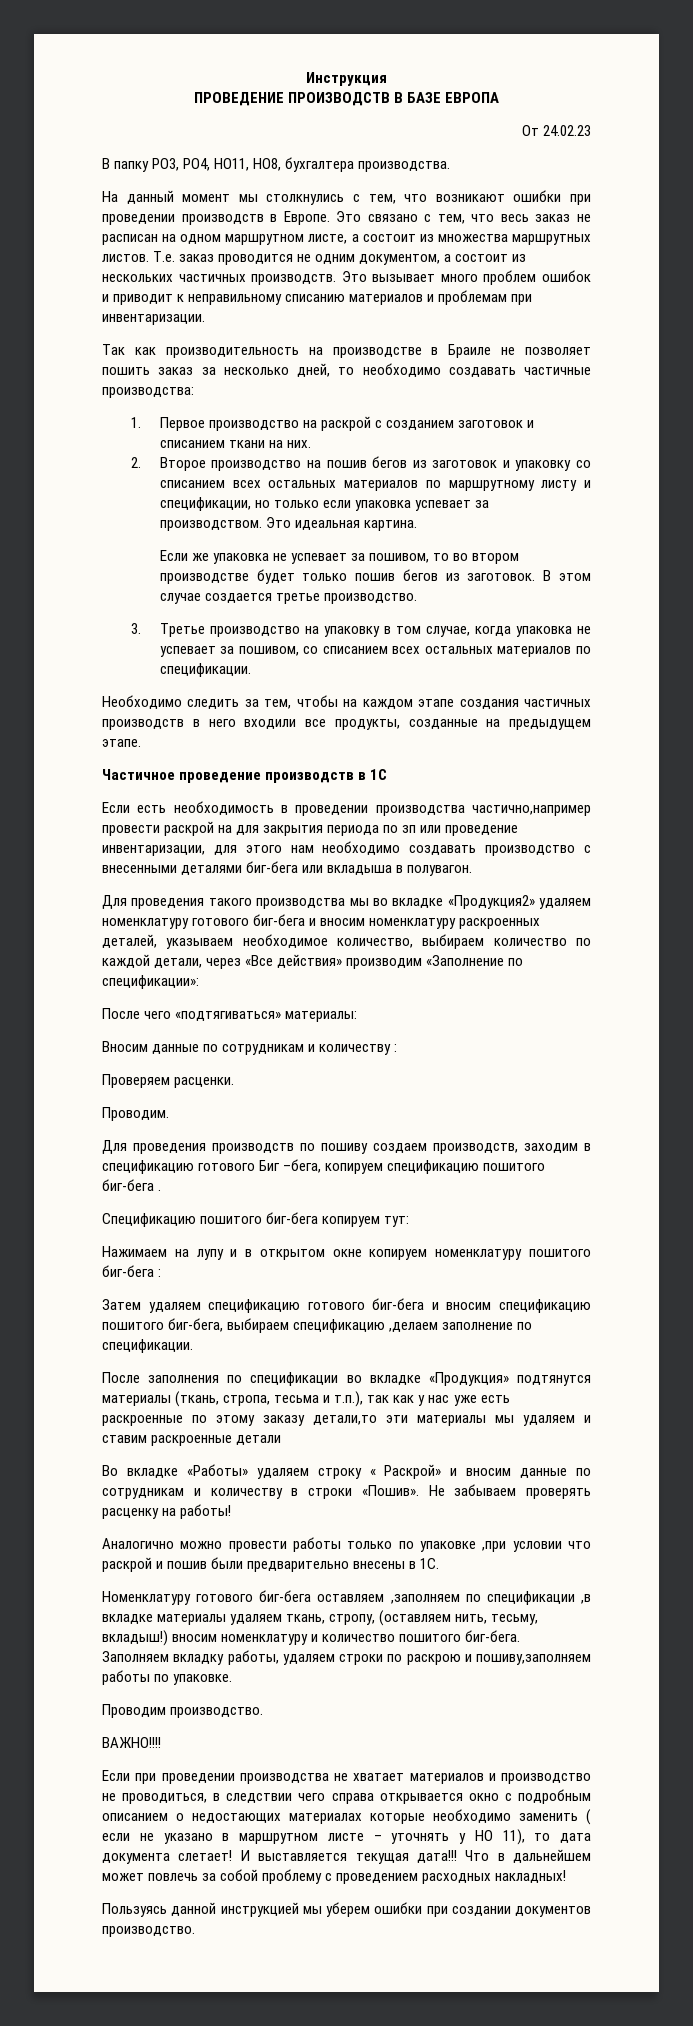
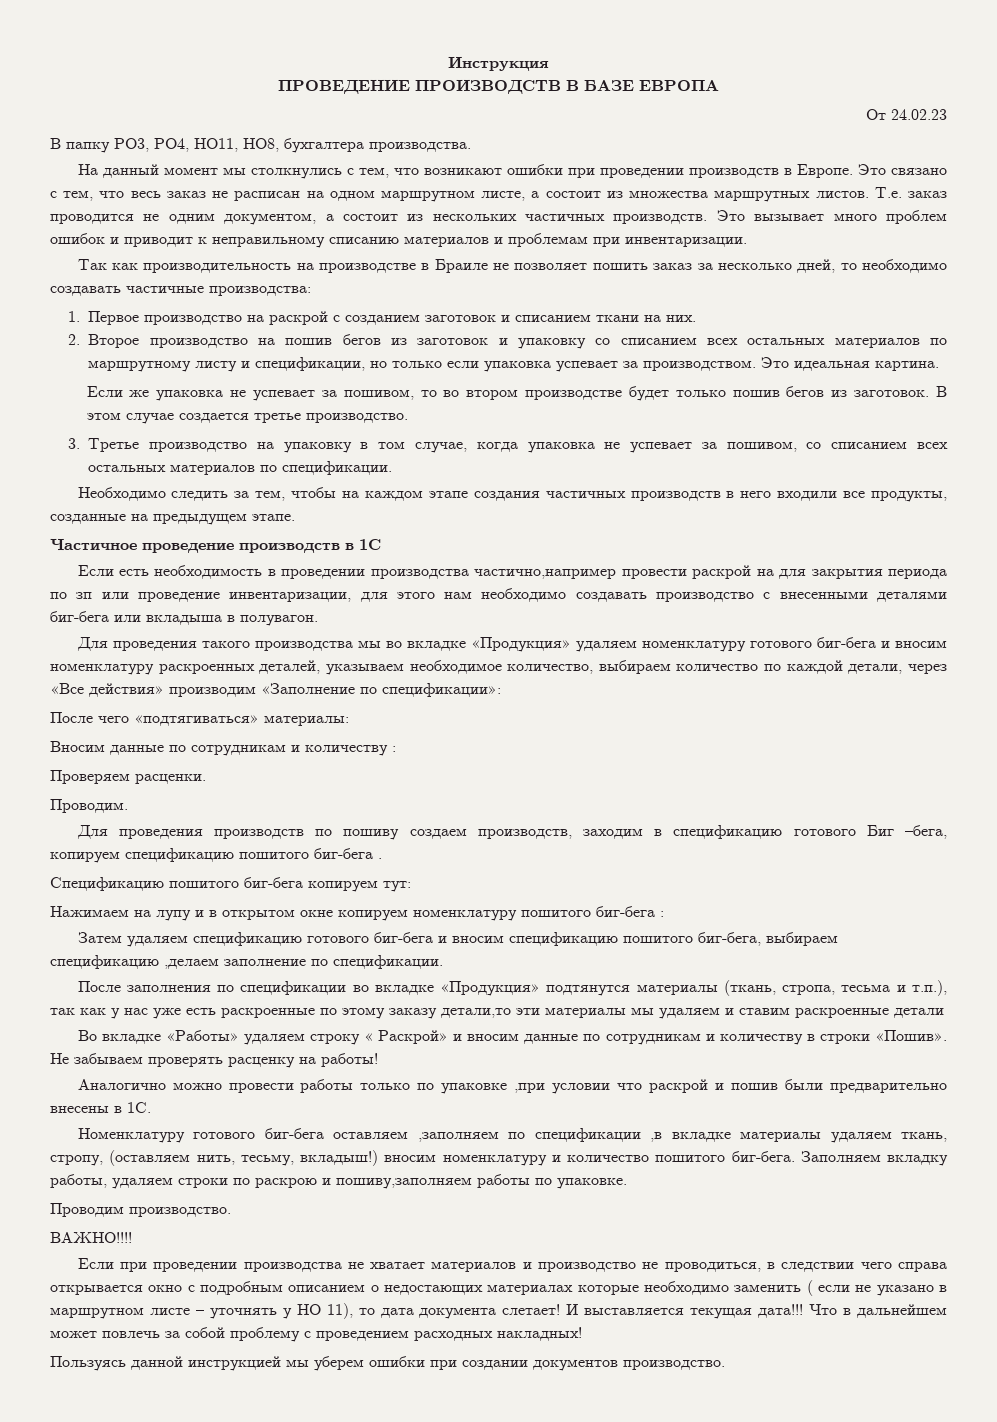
- Для проведения такого производства мы во вкладке «Продукция2» удаляем номенклатуру готового биг-бега и вносим номенклатуру раскроенных деталей, указываем необходимое количество, выбираем количество по каждой детали, через «Все действия» производим «Заполнение по спецификации»:
+ Для проведения такого производства мы во вкладке «Продукция» удаляем номенклатуру готового биг-бега и вносим номенклатуру раскроенных деталей, указываем необходимое количество, выбираем количество по каждой детали, через «Все действия» производим «Заполнение по спецификации»:

